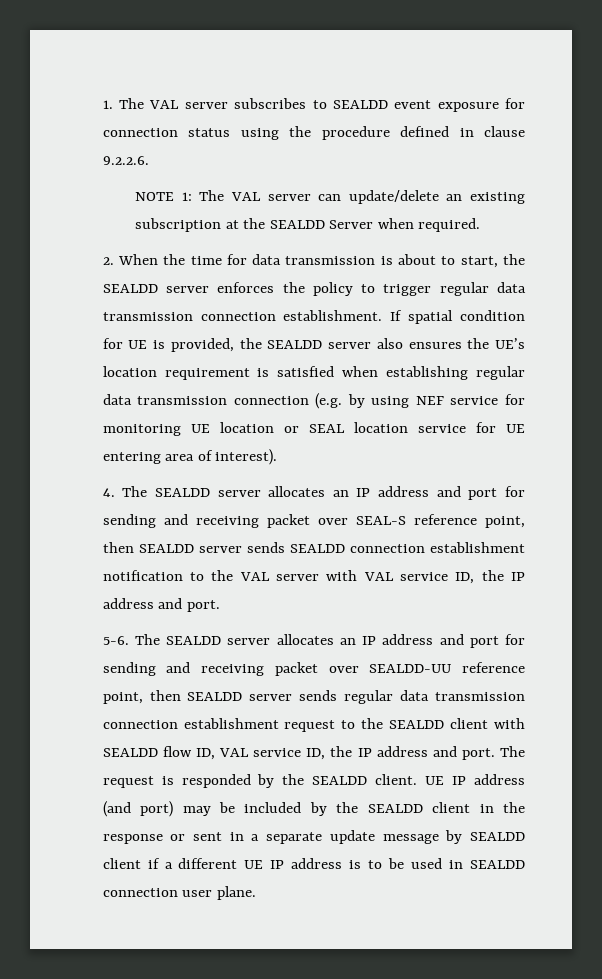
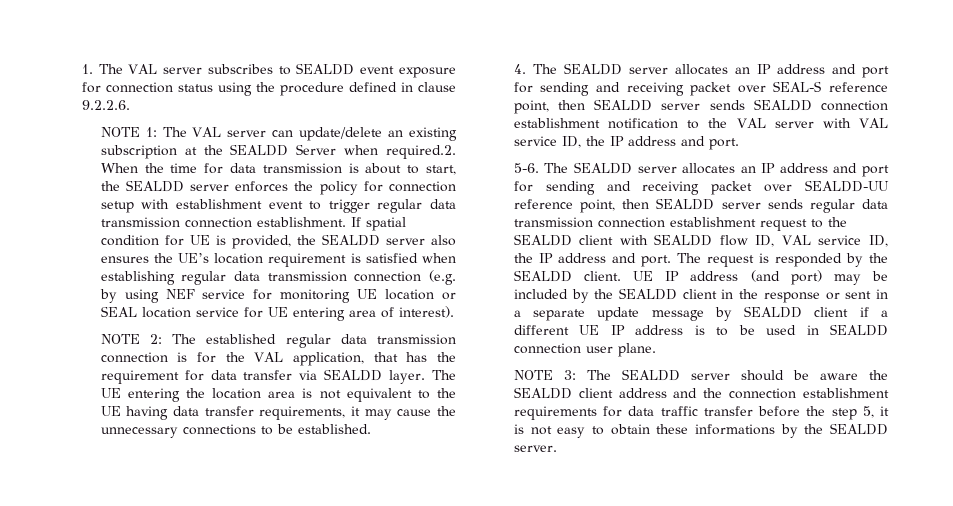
- NOTE 1: The VAL server can update/delete an existing subscription at the SEALDD Server when required.
- 2. When the time for data transmission is about to start, the SEALDD server enforces the policy to trigger regular data transmission connection establishment.
+ NOTE 1: The VAL server can update/delete an existing subscription at the SEALDD Server when required.2. When the time for data transmission is about to start, the SEALDD server enforces the policy for connection setup with establishment event to trigger regular data transmission connection establishment.
+ NOTE 2: The established regular data transmission connection is for the VAL application, that has the requirement for data transfer via SEALDD layer. The UE entering the location area is not equivalent to the UE having data transfer requirements, it may cause the unnecessary connections to be established.
+ NOTE 3: The SEALDD server should be aware the SEALDD client address and the connection establishment requirements for data traffic transfer before the step 5, it is not easy to obtain these informations by the SEALDD server.

